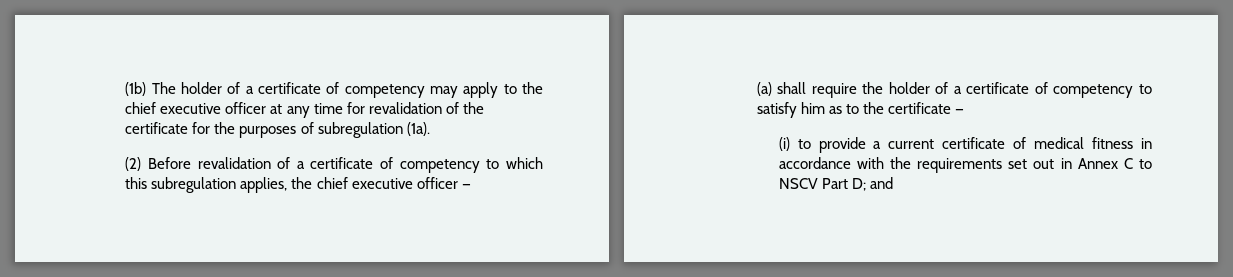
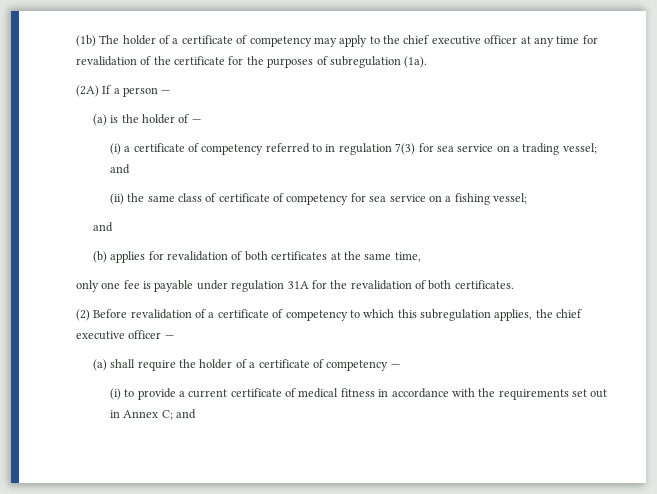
+ (2A) If a person —
+ (a) is the holder of —
+ (i) a certificate of competency referred to in regulation 7(3) for sea service on a trading vessel; and
+ (ii) the same class of certificate of competency for sea service on a fishing vessel;
+ and
+ (b) applies for revalidation of both certificates at the same time,
+ only one fee is payable under regulation 31A for the revalidation of both certificates.
- (a) shall require the holder of a certificate of competency to satisfy him as to the certificate —
+ (a) shall require the holder of a certificate of competency —
- (i) to provide a current certificate of medical fitness in accordance with the requirements set out in Annex C to NSCV Part D; and
+ (i) to provide a current certificate of medical fitness in accordance with the requirements set out in Annex C; and

